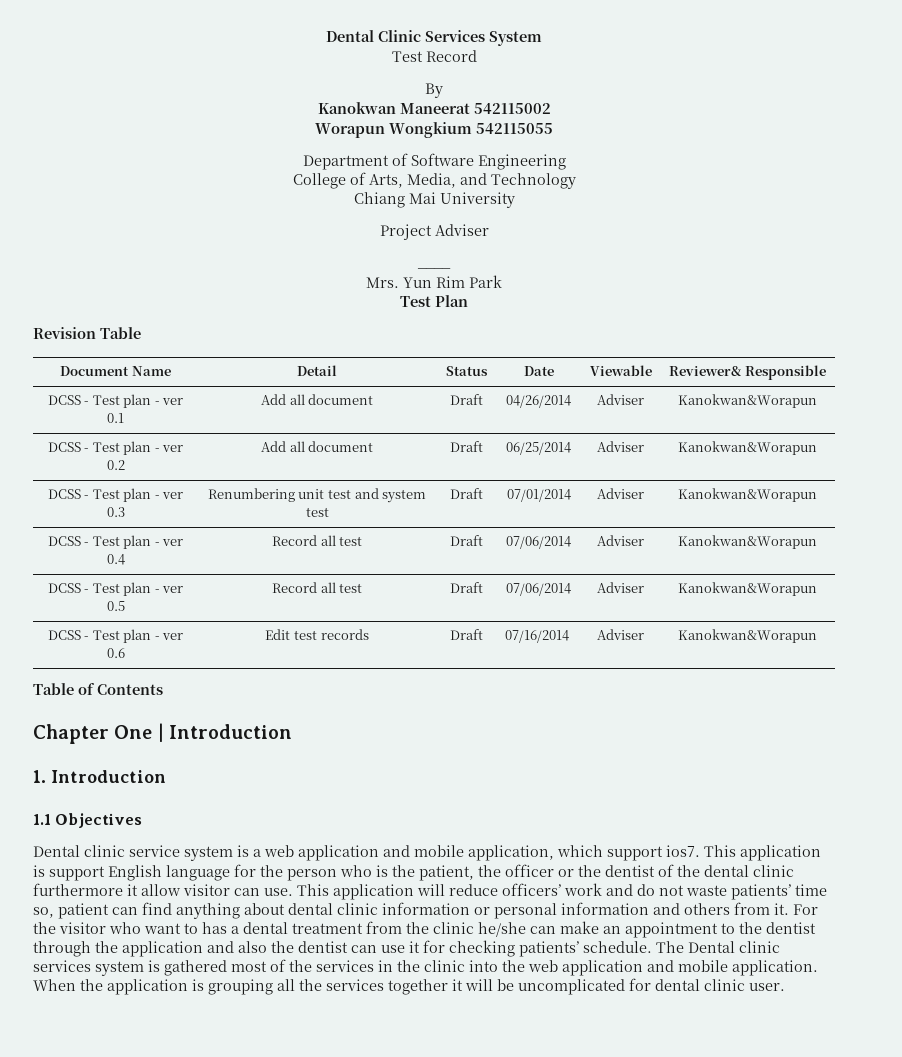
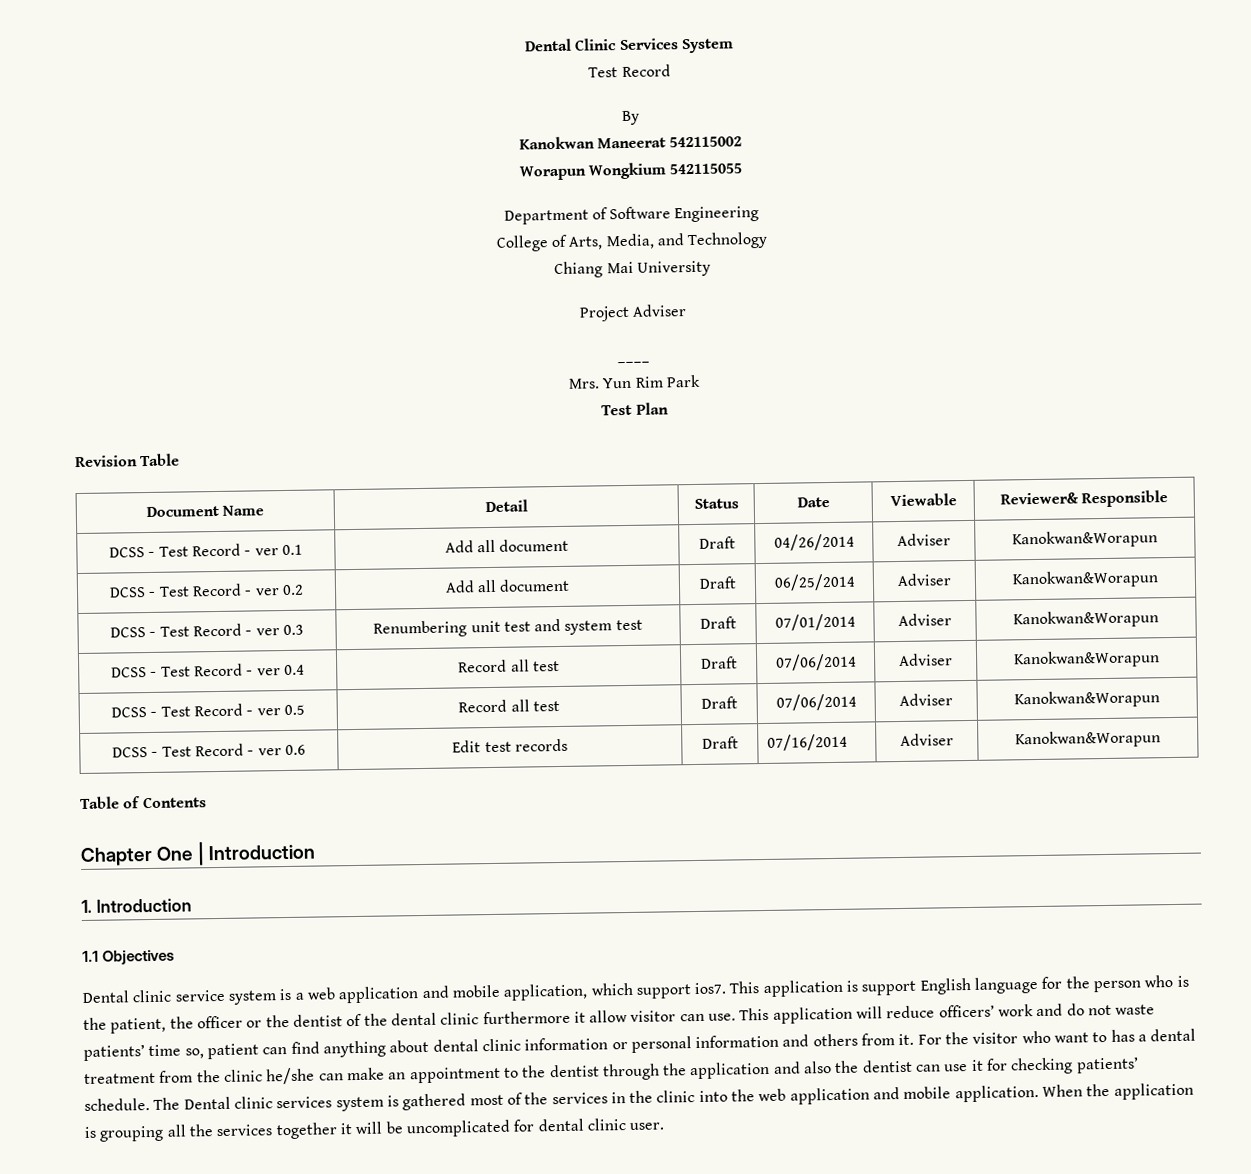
- DCSS - Test plan - ver 0.1 | Add all document | Draft | 04/26/2014 | Adviser | Kanokwan&Worapun
+ DCSS - Test Record - ver 0.1 | Add all document | Draft | 04/26/2014 | Adviser | Kanokwan&Worapun
- DCSS - Test plan - ver 0.2 | Add all document | Draft | 06/25/2014 | Adviser | Kanokwan&Worapun
+ DCSS - Test Record - ver 0.2 | Add all document | Draft | 06/25/2014 | Adviser | Kanokwan&Worapun
- DCSS - Test plan - ver 0.3 | Renumbering unit test and system test | Draft | 07/01/2014 | Adviser | Kanokwan&Worapun
+ DCSS - Test Record - ver 0.3 | Renumbering unit test and system test | Draft | 07/01/2014 | Adviser | Kanokwan&Worapun
- DCSS - Test plan - ver 0.4 | Record all test | Draft | 07/06/2014 | Adviser | Kanokwan&Worapun
+ DCSS - Test Record - ver 0.4 | Record all test | Draft | 07/06/2014 | Adviser | Kanokwan&Worapun
- DCSS - Test plan - ver 0.5 | Record all test | Draft | 07/06/2014 | Adviser | Kanokwan&Worapun
+ DCSS - Test Record - ver 0.5 | Record all test | Draft | 07/06/2014 | Adviser | Kanokwan&Worapun
- DCSS - Test plan - ver 0.6 | Edit test records | Draft | 07/16/2014 | Adviser | Kanokwan&Worapun
+ DCSS - Test Record - ver 0.6 | Edit test records | Draft | 07/16/2014 | Adviser | Kanokwan&Worapun

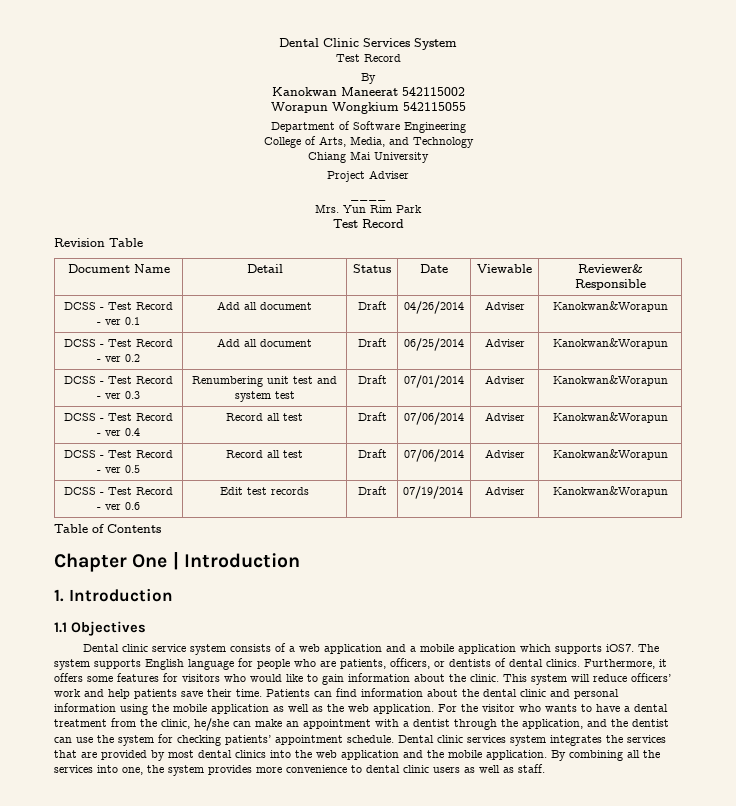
  Mrs. Yun Rim Park
- Test Plan
+ Test Record
- DCSS - Test Record - ver 0.6 | Edit test records | Draft | 07/16/2014 | Adviser | Kanokwan&Worapun
+ DCSS - Test Record - ver 0.6 | Edit test records | Draft | 07/19/2014 | Adviser | Kanokwan&Worapun
- Dental clinic service system is a web application and mobile application, which support ios7. This application is support English language for the person who is the patient, the officer or the dentist of the dental clinic furthermore it allow visitor can use. This application will reduce officers’ work and do not waste patients’ time so, patient can find anything about dental clinic information or personal information and others from it.
+ Dental clinic service system consists of a web application and a mobile application which supports iOS7. The system supports English language for people who are patients, officers, or dentists of dental clinics. Furthermore, it offers some features for visitors who would like to gain information about the clinic. This system will reduce officers’ work and help patients save their time. Patients can find information about the dental clinic and personal information using the mobile application as well as the web application.
- For the visitor who want to has a dental treatment from the clinic he/she can make an appointment to the dentist through the application and also the dentist can use it for checking patients’ schedule. The Dental clinic services system is gathered most of the services in the clinic into the web application and mobile application.
+ For the visitor who wants to have a dental treatment from the clinic, he/she can make an appointment with a dentist through the application, and the dentist can use the system for checking patients’ appointment schedule. Dental clinic services system integrates the services that are provided by most dental clinics into the web application and the mobile application.
- When the application is grouping all the services together it will be uncomplicated for dental clinic user.
+ By combining all the services into one, the system provides more convenience to dental clinic users as well as staff.

